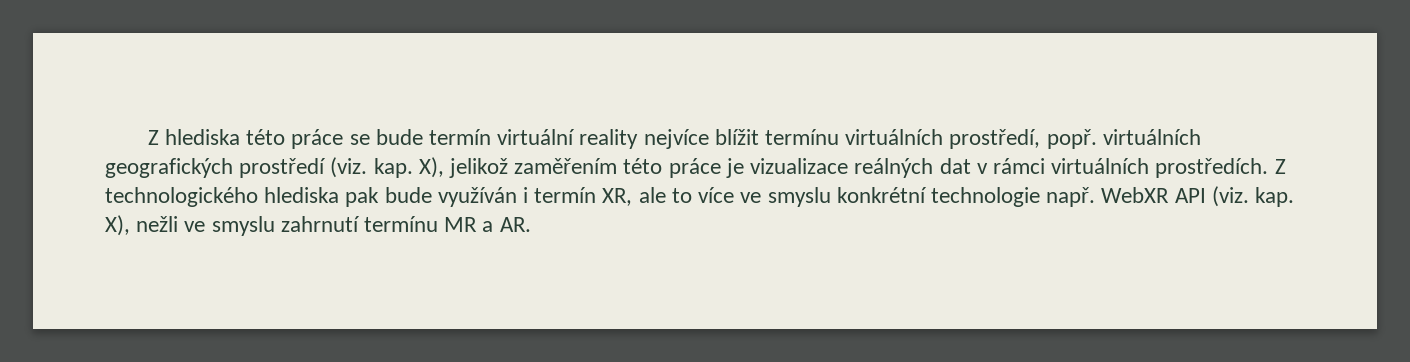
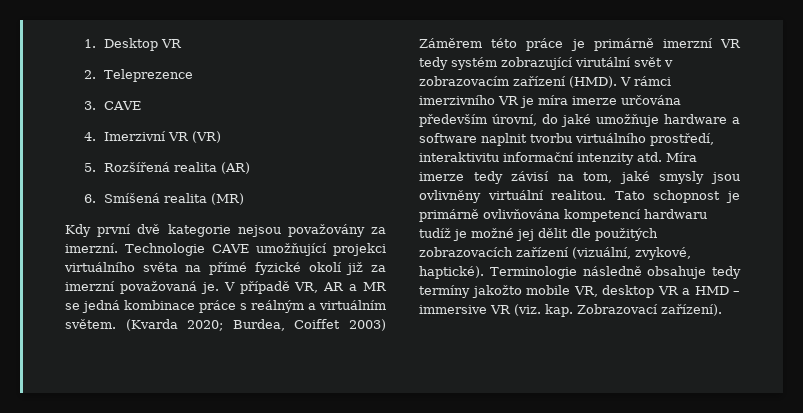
- Z hlediska této práce se bude termín virtuální reality nejvíce blížit termínu virtuálních prostředí, popř. virtuálních geografických prostředí (viz. kap. X), jelikož zaměřením této práce je vizualizace reálných dat v rámci virtuálních prostředích. Z technologického hlediska pak bude využíván i termín XR, ale to více ve smyslu konkrétní technologie např. WebXR API (viz. kap. X), nežli ve smyslu zahrnutí termínu MR a AR.
+ 1. Desktop VR
+ 2. Teleprezence
+ 3. CAVE
+ 4. Imerzivní VR (VR)
+ 5. Rozšířená realita (AR)
+ 6. Smíšená realita (MR)
+ Kdy první dvě kategorie nejsou považovány za imerzní. Technologie CAVE umožňující projekci virtuálního světa na přímé fyzické okolí již za imerzní považovaná je. V případě VR, AR a MR se jedná kombinace práce s reálným a virtuálním světem. (Kvarda 2020; Burdea, Coiffet 2003) Záměrem této práce je primárně imerzní VR tedy systém zobrazující virutální svět v zobrazovacím zařízení (HMD). V rámci imerzivního VR je míra imerze určována především úrovní, do jaké umožňuje hardware a software naplnit tvorbu virtuálního prostředí, interaktivitu informační intenzity atd. Míra imerze tedy závisí na tom, jaké smysly jsou ovlivněny virtuální realitou. Tato schopnost je primárně ovlivňována kompetencí hardwaru tudíž je možné jej dělit dle použitých zobrazovacích zařízení (vizuální, zvykové, haptické). Terminologie následně obsahuje tedy termíny jakožto mobile VR, desktop VR a HMD – immersive VR (viz. kap. Zobrazovací zařízení).

